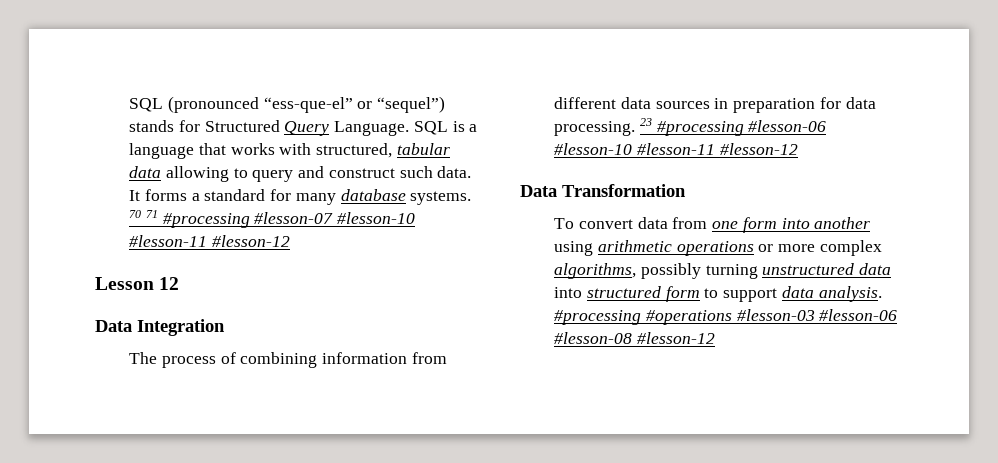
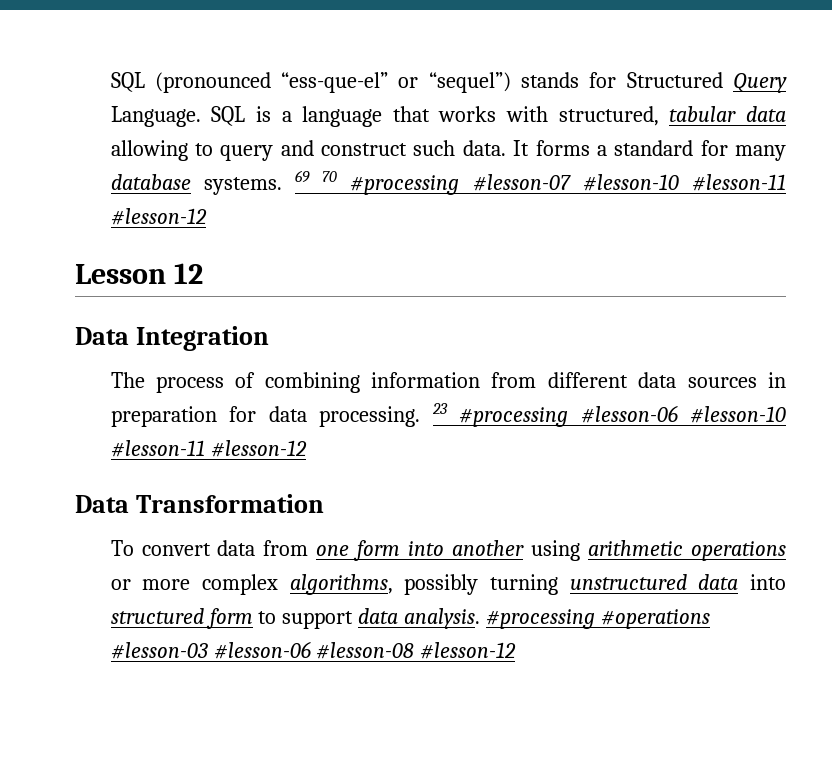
- 70 71 #processing #lesson-07 #lesson-10 #lesson-11 #lesson-12
+ 69 70 #processing #lesson-07 #lesson-10 #lesson-11 #lesson-12

